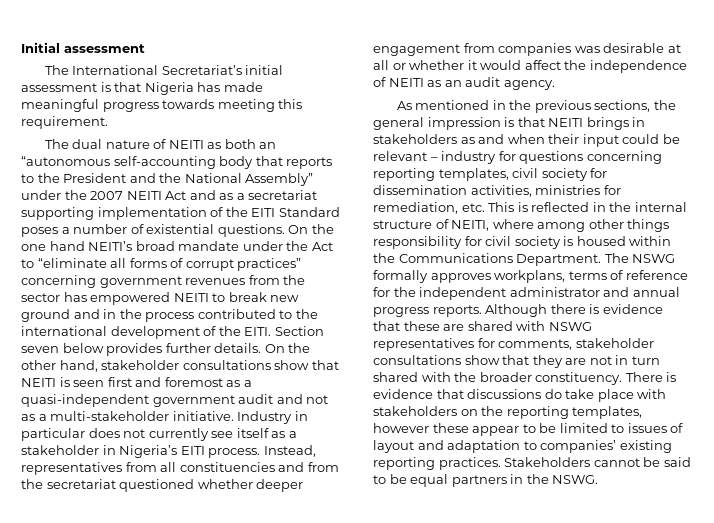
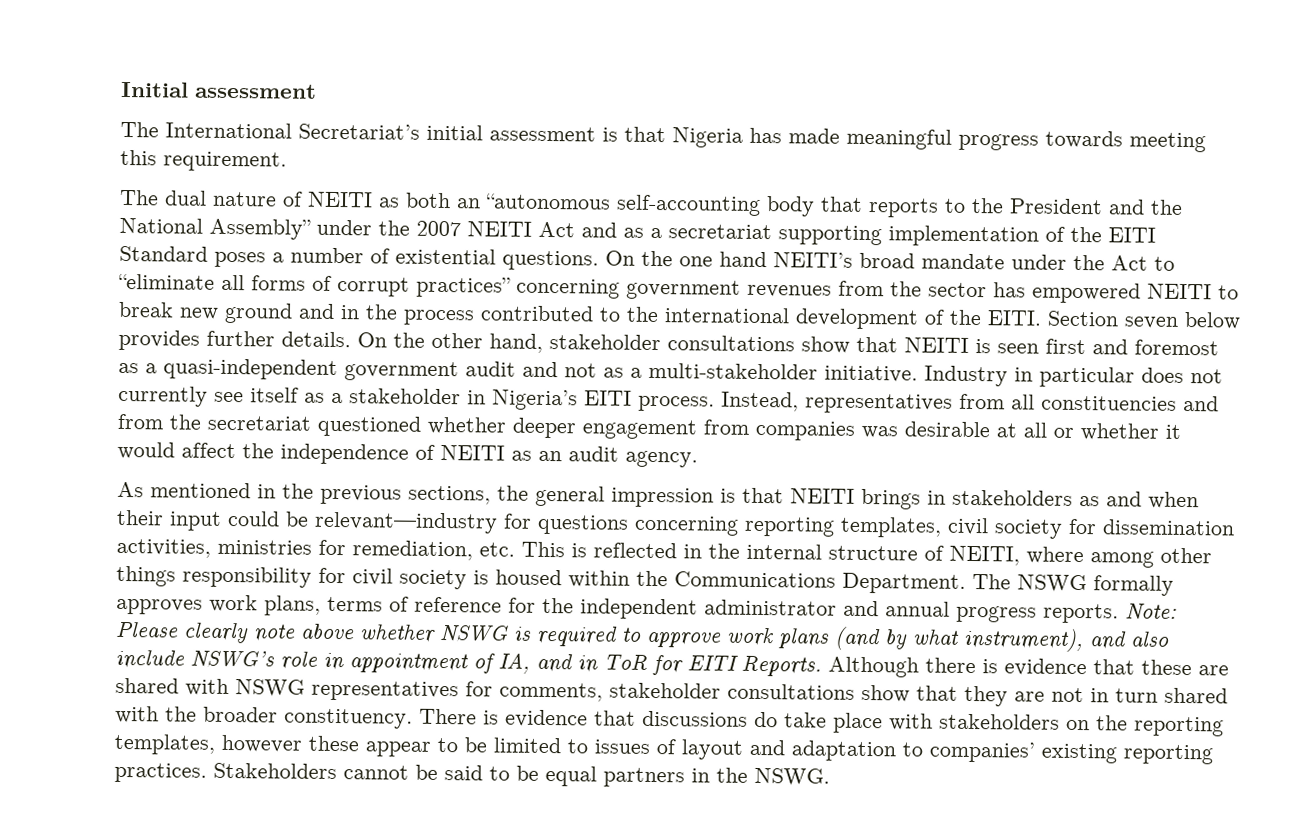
- As mentioned in the previous sections, the general impression is that NEITI brings in stakeholders as and when their input could be relevant – industry for questions concerning reporting templates, civil society for dissemination activities, ministries for remediation, etc. This is reflected in the internal structure of NEITI, where among other things responsibility for civil society is housed within the Communications Department.
+ As mentioned in the previous sections, the general impression is that NEITI brings in stakeholders as and when their input could be relevant—industry for questions concerning reporting templates, civil society for dissemination activities, ministries for remediation, etc. This is reflected in the internal structure of NEITI, where among other things responsibility for civil society is housed within the Communications Department.
- The NSWG formally approves workplans, terms of reference for the independent administrator and annual progress reports.
+ The NSWG formally approves work plans, terms of reference for the independent administrator and annual progress reports.
+ Note: Please clearly note above whether NSWG is required to approve work plans (and by what instrument), and also include NSWG’s role in appointment of IA, and in ToR for EITI Reports.

